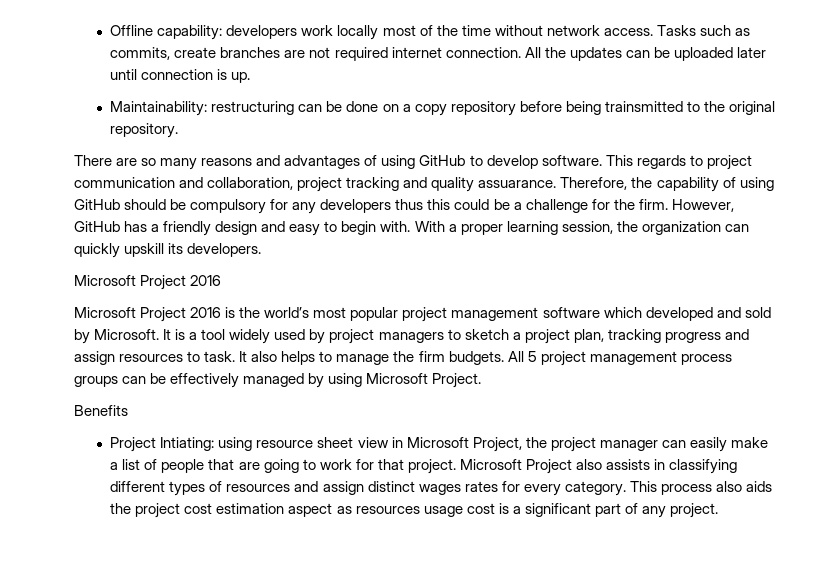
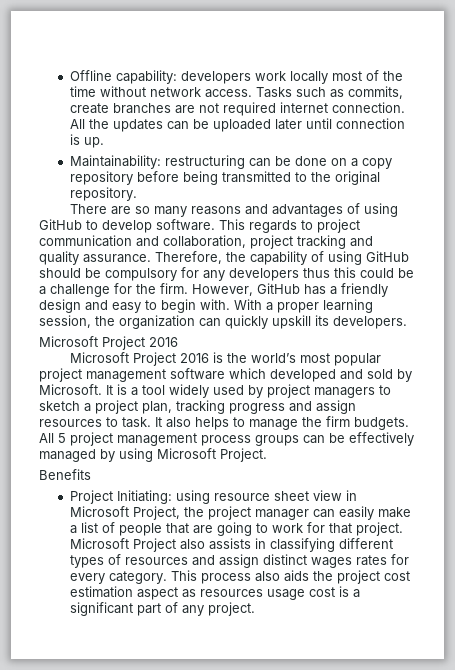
- Maintainability: restructuring can be done on a copy repository before being trainsmitted to the original repository.
+ Maintainability: restructuring can be done on a copy repository before being transmitted to the original repository.
- This regards to project communication and collaboration, project tracking and quality assuarance.
+ This regards to project communication and collaboration, project tracking and quality assurance.
- Project Intiating: using resource sheet view in Microsoft Project, the project manager can easily make a list of people that are going to work for that project.
+ Project Initiating: using resource sheet view in Microsoft Project, the project manager can easily make a list of people that are going to work for that project.

